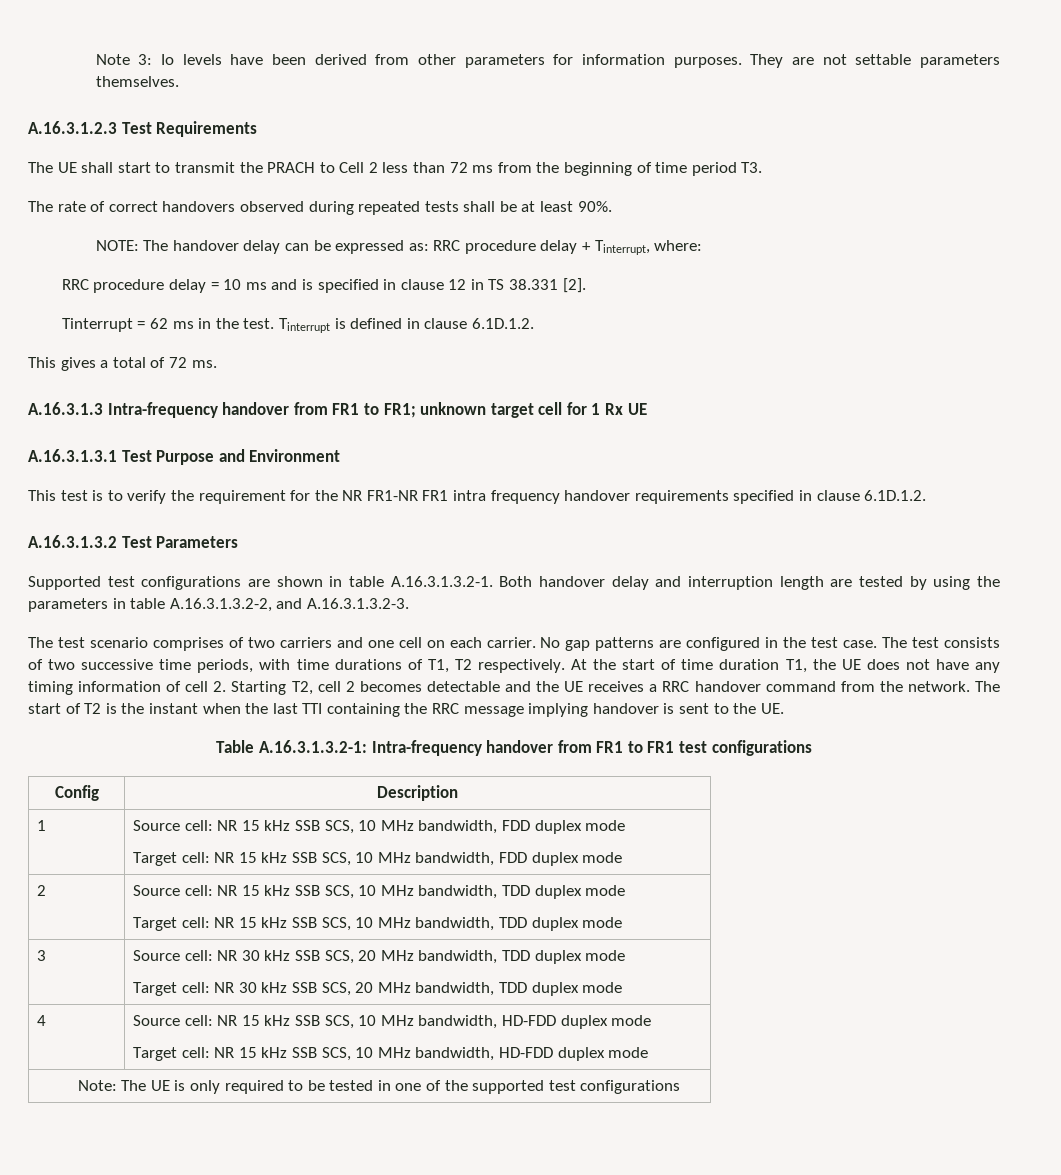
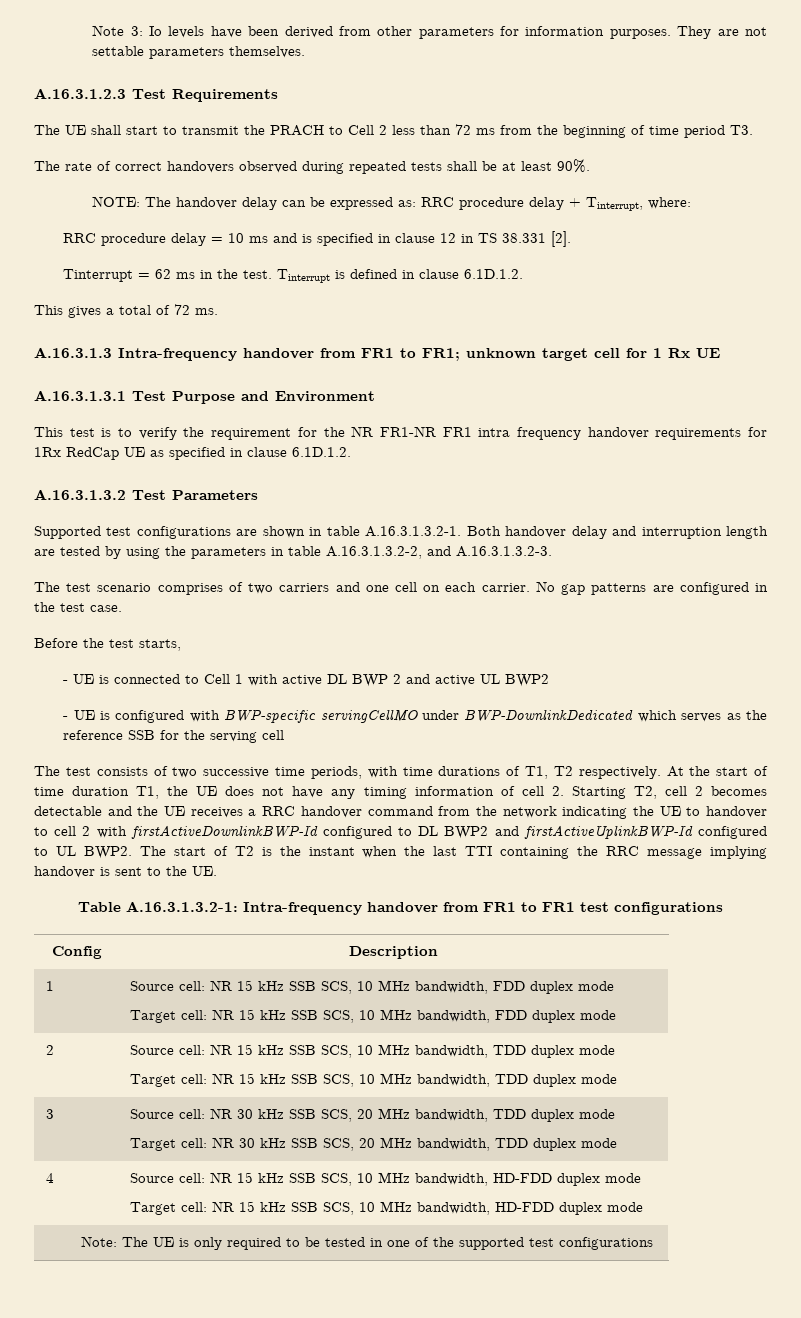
- This test is to verify the requirement for the NR FR1-NR FR1 intra frequency handover requirements specified in clause 6.1D.1.2.
+ This test is to verify the requirement for the NR FR1-NR FR1 intra frequency handover requirements for 1Rx RedCap UE as specified in clause 6.1D.1.2.
- No gap patterns are configured in the test case. The test consists of two successive time periods, with time durations of T1, T2 respectively.
+ No gap patterns are configured in the test case.
+ Before the test starts,
+ - UE is connected to Cell 1 with active DL BWP 2 and active UL BWP2
+ - UE is configured with BWP-specific servingCellMO under BWP-DownlinkDedicated which serves as the reference SSB for the serving cell
+ The test consists of two successive time periods, with time durations of T1, T2 respectively.
- At the start of time duration T1, the UE does not have any timing information of cell 2. Starting T2, cell 2 becomes detectable and the UE receives a RRC handover command from the network.
+ At the start of time duration T1, the UE does not have any timing information of cell 2. Starting T2, cell 2 becomes detectable and the UE receives a RRC handover command from the network indicating the UE to handover to cell 2 with firstActiveDownlinkBWP-Id configured to DL BWP2 and firstActiveUplinkBWP-Id configured to UL BWP2.

